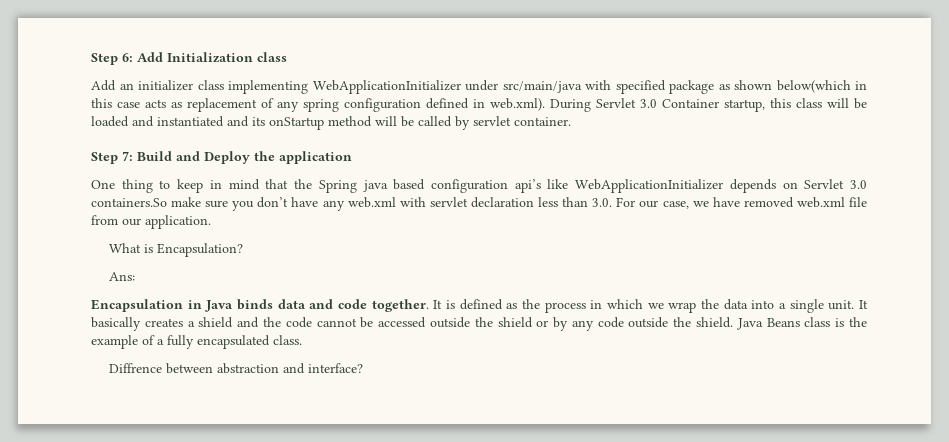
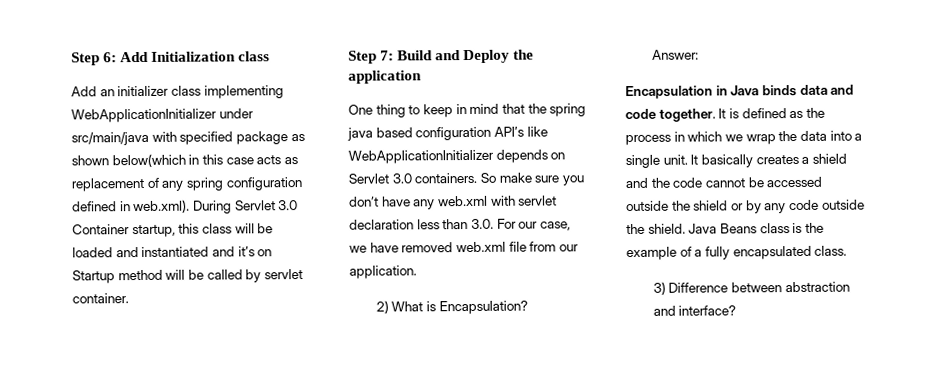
- Add an initializer class implementing WebApplicationInitializer under src/main/java with specified package as shown below(which in this case acts as replacement of any spring configuration defined in web.xml). During Servlet 3.0 Container startup, this class will be loaded and instantiated and its onStartup method will be called by servlet container.
+ Add an initializer class implementing WebApplicationInitializer under src/main/java with specified package as shown below(which in this case acts as replacement of any spring configuration defined in web.xml). During Servlet 3.0 Container startup, this class will be loaded and instantiated and it’s on Startup method will be called by servlet container.
- One thing to keep in mind that the Spring java based configuration api’s like WebApplicationInitializer depends on Servlet 3.0 containers.So make sure you don’t have any web.xml with servlet declaration less than 3.0. For our case, we have removed web.xml file from our application.
+ One thing to keep in mind that the spring java based configuration API’s like WebApplicationInitializer depends on Servlet 3.0 containers. So make sure you don’t have any web.xml with servlet declaration less than 3.0. For our case, we have removed web.xml file from our application.
- What is Encapsulation?
+ 2) What is Encapsulation?
- Ans:
+ Answer:
- Diffrence between abstraction and interface?
+ 3) Difference between abstraction and interface?

